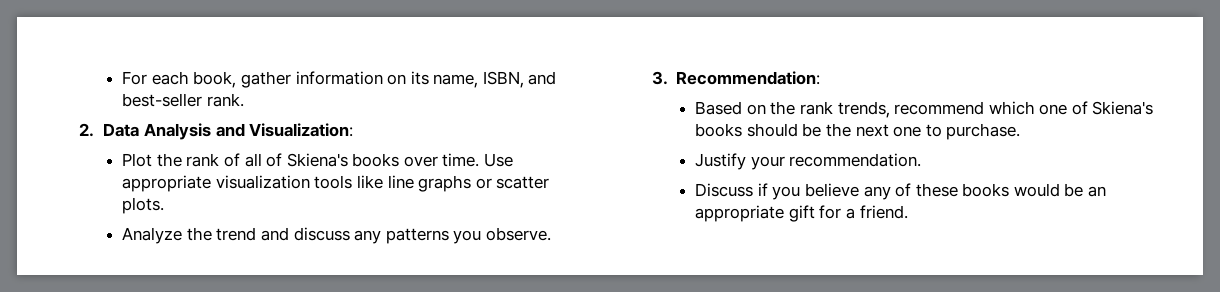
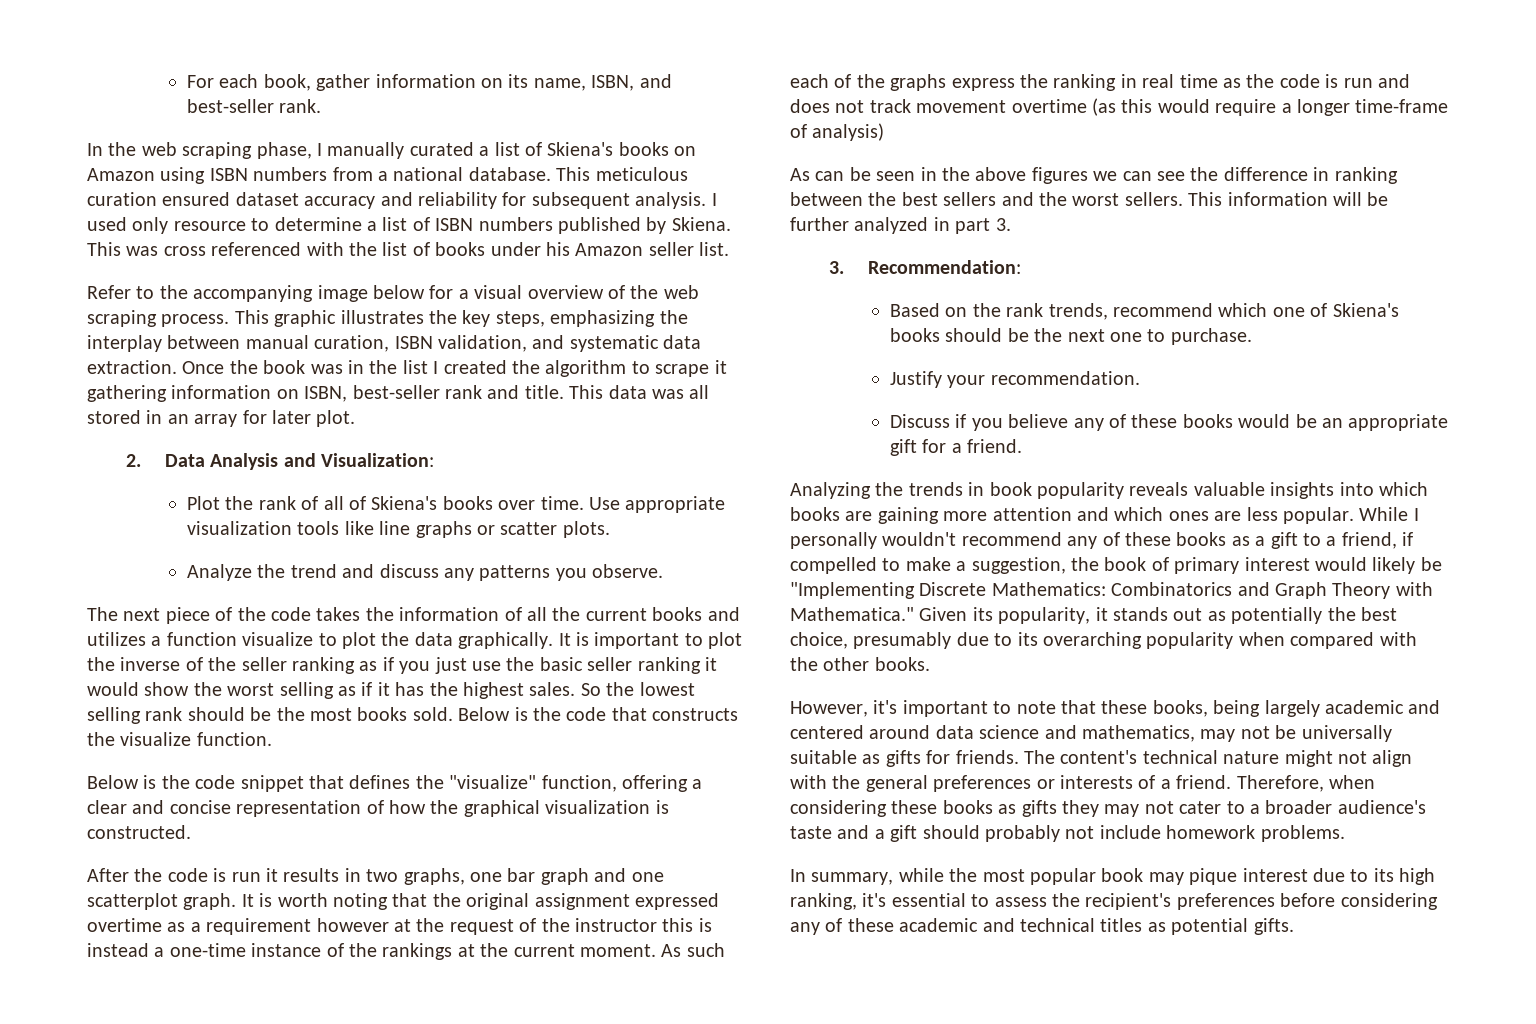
+ In the web scraping phase, I manually curated a list of Skiena's books on Amazon using ISBN numbers from a national database. This meticulous curation ensured dataset accuracy and reliability for subsequent analysis. I used only resource to determine a list of ISBN numbers published by Skiena. This was cross referenced with the list of books under his Amazon seller list.
+ Refer to the accompanying image below for a visual overview of the web scraping process. This graphic illustrates the key steps, emphasizing the interplay between manual curation, ISBN validation, and systematic data extraction. Once the book was in the list I created the algorithm to scrape it gathering information on ISBN, best-seller rank and title. This data was all stored in an array for later plot.
+ The next piece of the code takes the information of all the current books and utilizes a function visualize to plot the data graphically. It is important to plot the inverse of the seller ranking as if you just use the basic seller ranking it would show the worst selling as if it has the highest sales. So the lowest selling rank should be the most books sold. Below is the code that constructs the visualize function.
+ Below is the code snippet that defines the "visualize" function, offering a clear and concise representation of how the graphical visualization is constructed.
+ After the code is run it results in two graphs, one bar graph and one scatterplot graph. It is worth noting that the original assignment expressed overtime as a requirement however at the request of the instructor this is instead a one-time instance of the rankings at the current moment. As such each of the graphs express the ranking in real time as the code is run and does not track movement overtime (as this would require a longer time-frame of analysis)
+ As can be seen in the above figures we can see the difference in ranking between the best sellers and the worst sellers. This information will be further analyzed in part 3.
+ Analyzing the trends in book popularity reveals valuable insights into which books are gaining more attention and which ones are less popular. While I personally wouldn't recommend any of these books as a gift to a friend, if compelled to make a suggestion, the book of primary interest would likely be "Implementing Discrete Mathematics: Combinatorics and Graph Theory with Mathematica." Given its popularity, it stands out as potentially the best choice, presumably due to its overarching popularity when compared with the other books.
+ However, it's important to note that these books, being largely academic and centered around data science and mathematics, may not be universally suitable as gifts for friends. The content's technical nature might not align with the general preferences or interests of a friend. Therefore, when considering these books as gifts they may not cater to a broader audience's taste and a gift should probably not include homework problems.
+ In summary, while the most popular book may pique interest due to its high ranking, it's essential to assess the recipient's preferences before considering any of these academic and technical titles as potential gifts.

